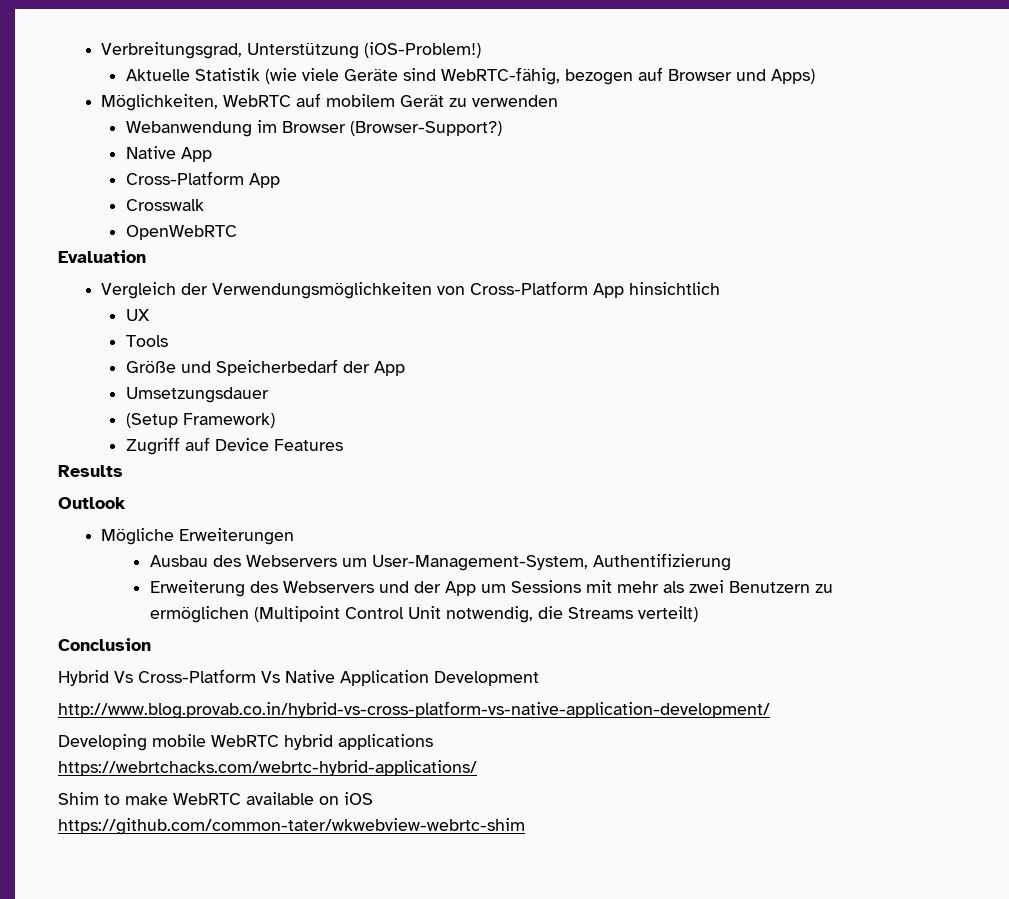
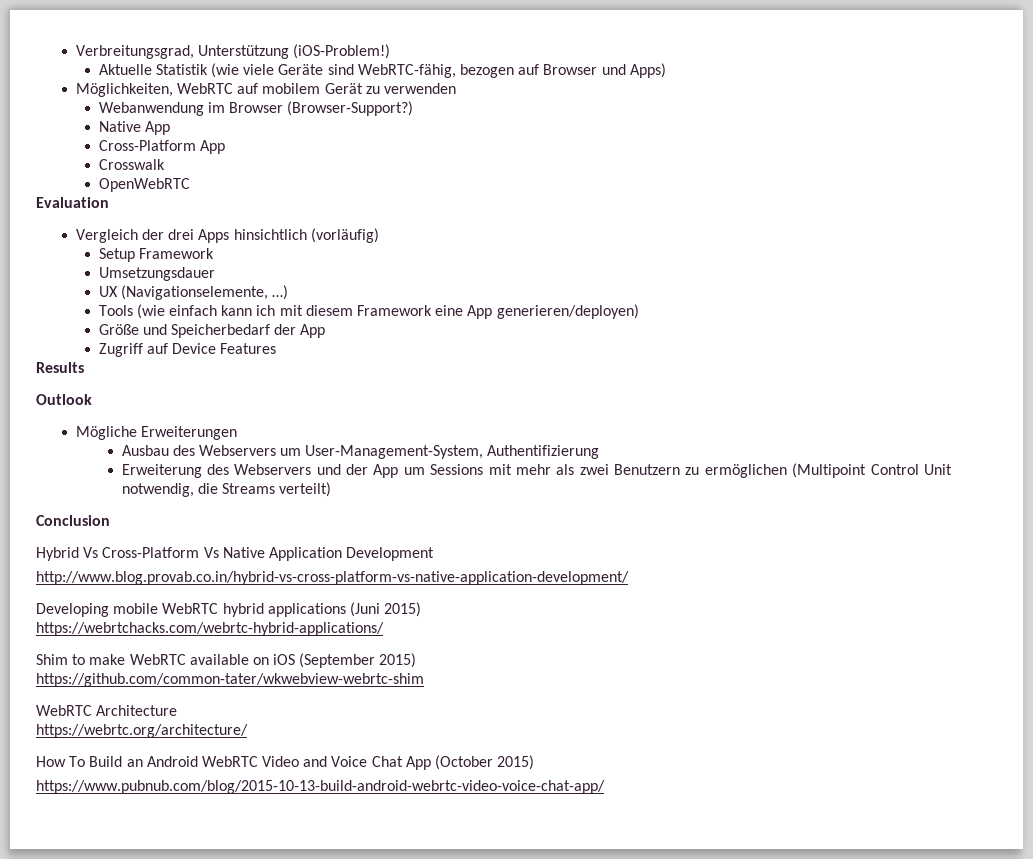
- Vergleich der Verwendungsmöglichkeiten von Cross-Platform App hinsichtlich
+ Vergleich der drei Apps hinsichtlich (vorläufig)
+ Setup Framework
+ Umsetzungsdauer
- UX
+ UX (Navigationselemente, …)
- Tools
+ Tools (wie einfach kann ich mit diesem Framework eine App generieren/deployen)
- Umsetzungsdauer
- (Setup Framework)
- Developing mobile WebRTC hybrid applications
+ Developing mobile WebRTC hybrid applications (Juni 2015)
- Shim to make WebRTC available on iOS
+ Shim to make WebRTC available on iOS (September 2015)
+ WebRTC Architecture
+ https://webrtc.org/architecture/
+ How To Build an Android WebRTC Video and Voice Chat App (October 2015)
+ https://www.pubnub.com/blog/2015-10-13-build-android-webrtc-video-voice-chat-app/

